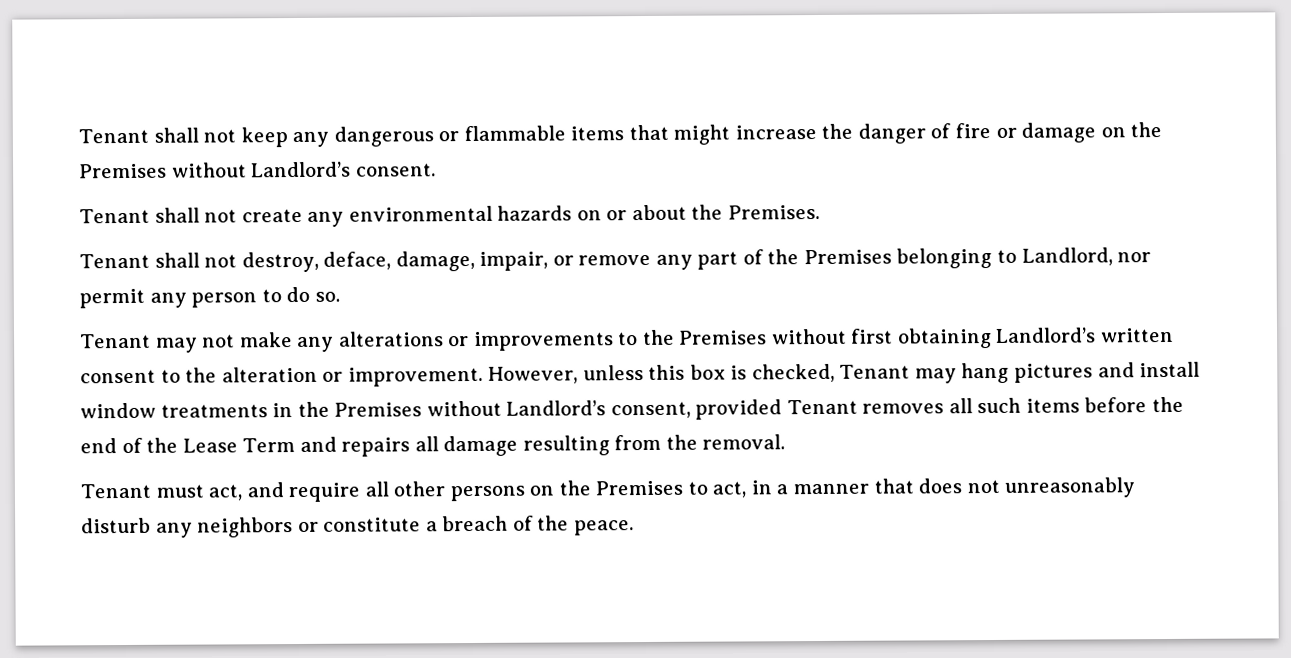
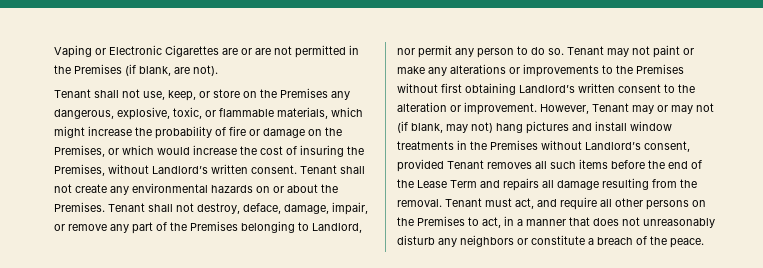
- Tenant shall not keep any dangerous or flammable items that might increase the danger of fire or damage on the Premises without Landlord’s consent.
- Tenant shall not create any environmental hazards on or about the Premises.
- Tenant shall not destroy, deface, damage, impair, or remove any part of the Premises belonging to Landlord, nor permit any person to do so.
- Tenant may not make any alterations or improvements to the Premises without first obtaining Landlord’s written consent to the alteration or improvement.
+ Vaping or Electronic Cigarettes are or are not permitted in the Premises (if blank, are not).
+ Tenant shall not use, keep, or store on the Premises any dangerous, explosive, toxic, or flammable materials, which might increase the probability of fire or damage on the Premises, or which would increase the cost of insuring the Premises, without Landlord’s written consent. Tenant shall not create any environmental hazards on or about the Premises. Tenant shall not destroy, deface, damage, impair, or remove any part of the Premises belonging to Landlord, nor permit any person to do so. Tenant may not paint or make any alterations or improvements to the Premises without first obtaining Landlord’s written consent to the alteration or improvement.
- However, unless this box is checked, Tenant may hang pictures and install window treatments in the Premises without Landlord’s consent, provided Tenant removes all such items before the end of the Lease Term and repairs all damage resulting from the removal.
- Tenant must act, and require all other persons on the Premises to act, in a manner that does not unreasonably disturb any neighbors or constitute a breach of the peace.
+ However, Tenant may or may not (if blank, may not) hang pictures and install window treatments in the Premises without Landlord’s consent, provided Tenant removes all such items before the end of the Lease Term and repairs all damage resulting from the removal. Tenant must act, and require all other persons on the Premises to act, in a manner that does not unreasonably disturb any neighbors or constitute a breach of the peace.

